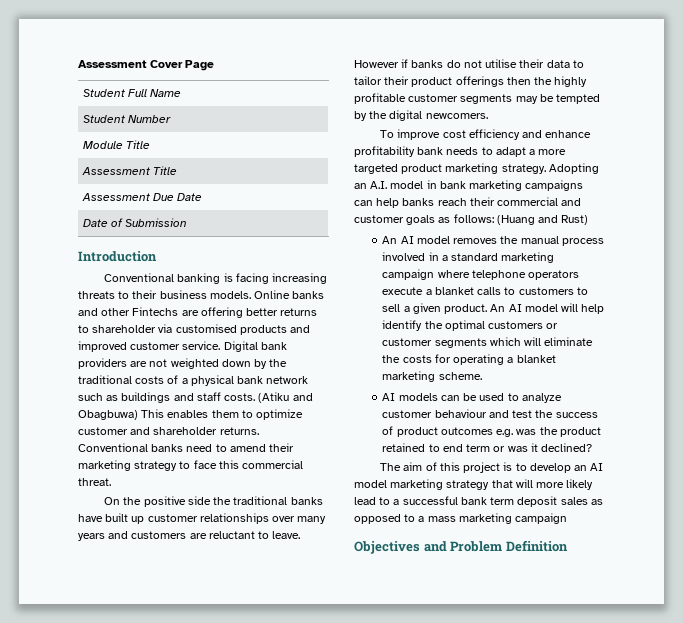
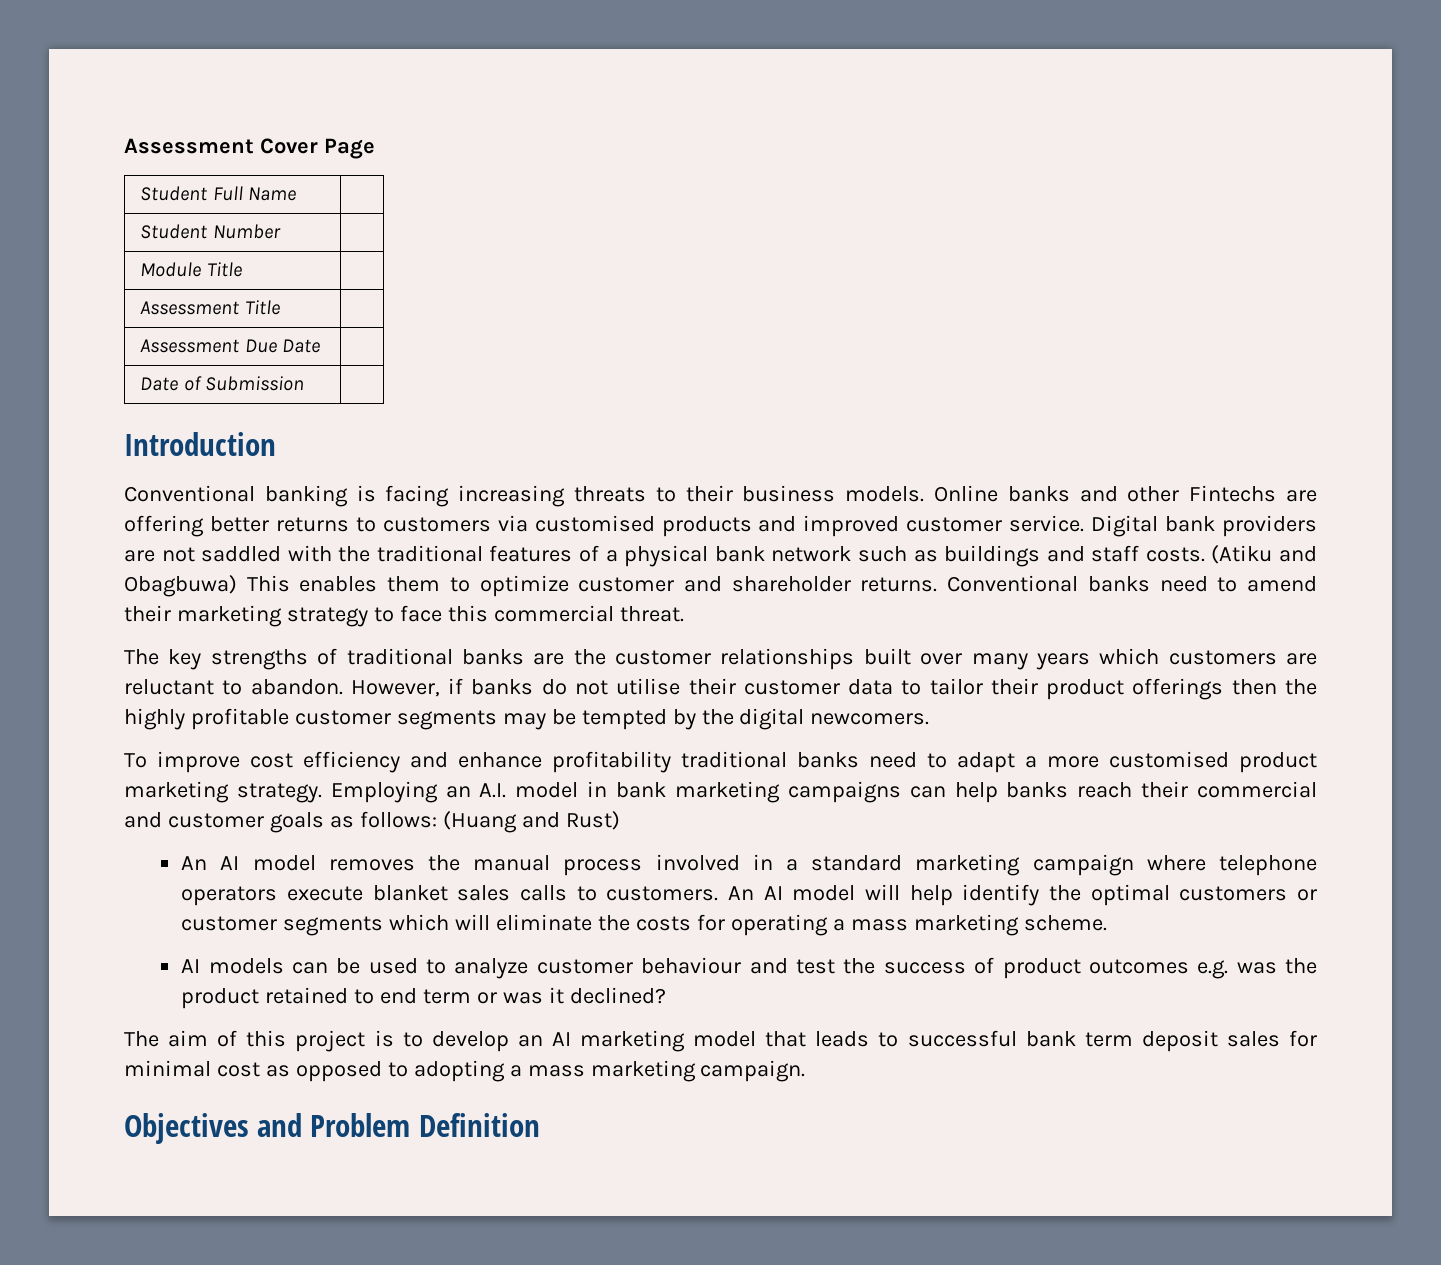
- Online banks and other Fintechs are offering better returns to shareholder via customised products and improved customer service.
+ Online banks and other Fintechs are offering better returns to customers via customised products and improved customer service.
- Digital bank providers are not weighted down by the traditional costs of a physical bank network such as buildings and staff costs.
+ Digital bank providers are not saddled with the traditional features of a physical bank network such as buildings and staff costs.
- On the positive side the traditional banks have built up customer relationships over many years and customers are reluctant to leave. However if banks do not utilise their data to tailor their product offerings then the highly profitable customer segments may be tempted by the digital newcomers.
+ The key strengths of traditional banks are the customer relationships built over many years which customers are reluctant to abandon. However, if banks do not utilise their customer data to tailor their product offerings then the highly profitable customer segments may be tempted by the digital newcomers.
- To improve cost efficiency and enhance profitability bank needs to adapt a more targeted product marketing strategy.
+ To improve cost efficiency and enhance profitability traditional banks need to adapt a more customised product marketing strategy.
- Adopting an A.I. model in bank marketing campaigns can help banks reach their commercial and customer goals as follows: (Huang and Rust)
+ Employing an A.I. model in bank marketing campaigns can help banks reach their commercial and customer goals as follows: (Huang and Rust)
- An AI model removes the manual process involved in a standard marketing campaign where telephone operators execute a blanket calls to customers to sell a given product.
+ An AI model removes the manual process involved in a standard marketing campaign where telephone operators execute blanket sales calls to customers.
- An AI model will help identify the optimal customers or customer segments which will eliminate the costs for operating a blanket marketing scheme.
+ An AI model will help identify the optimal customers or customer segments which will eliminate the costs for operating a mass marketing scheme.
- The aim of this project is to develop an AI model marketing strategy that will more likely lead to a successful bank term deposit sales as opposed to a mass marketing campaign
+ The aim of this project is to develop an AI marketing model that leads to successful bank term deposit sales for minimal cost as opposed to adopting a mass marketing campaign.

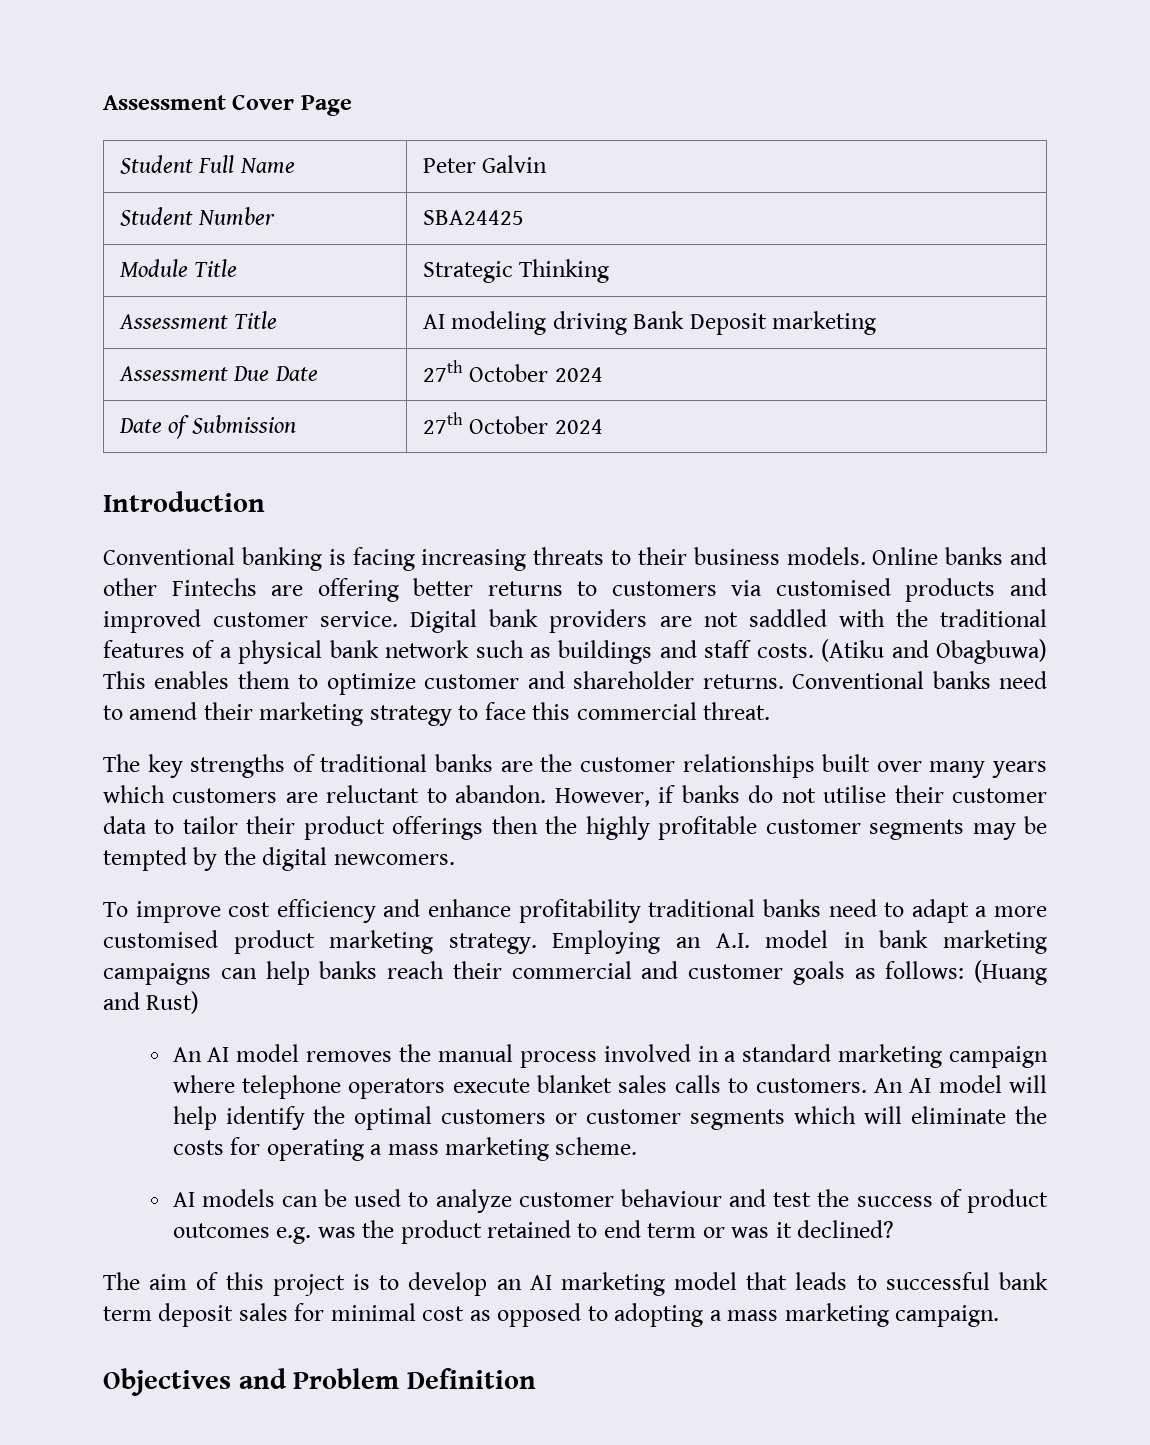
- Student Full Name |
+ Student Full Name | Peter Galvin
- Student Number |
+ Student Number | SBA24425
- Module Title |
+ Module Title | Strategic Thinking
- Assessment Title |
+ Assessment Title | AI modeling driving Bank Deposit marketing
- Assessment Due Date |
+ Assessment Due Date | 27th October 2024
- Date of Submission |
+ Date of Submission | 27th October 2024

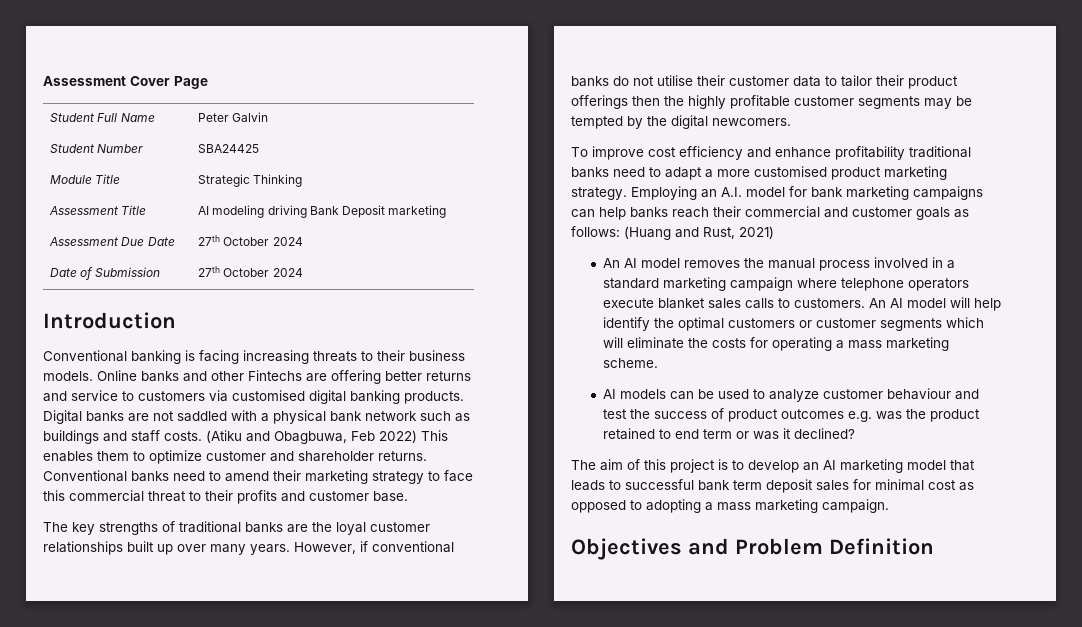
- Online banks and other Fintechs are offering better returns to customers via customised products and improved customer service. Digital bank providers are not saddled with the traditional features of a physical bank network such as buildings and staff costs.
+ Online banks and other Fintechs are offering better returns and service to customers via customised digital banking products. Digital banks are not saddled with a physical bank network such as buildings and staff costs.
- (Atiku and Obagbuwa) This enables them to optimize customer and shareholder returns.
+ (Atiku and Obagbuwa, Feb 2022) This enables them to optimize customer and shareholder returns.
- Conventional banks need to amend their marketing strategy to face this commercial threat.
+ Conventional banks need to amend their marketing strategy to face this commercial threat to their profits and customer base.
- The key strengths of traditional banks are the customer relationships built over many years which customers are reluctant to abandon.
+ The key strengths of traditional banks are the loyal customer relationships built up over many years.
- However, if banks do not utilise their customer data to tailor their product offerings then the highly profitable customer segments may be tempted by the digital newcomers.
+ However, if conventional banks do not utilise their customer data to tailor their product offerings then the highly profitable customer segments may be tempted by the digital newcomers.
- Employing an A.I. model in bank marketing campaigns can help banks reach their commercial and customer goals as follows: (Huang and Rust)
+ Employing an A.I. model for bank marketing campaigns can help banks reach their commercial and customer goals as follows: (Huang and Rust, 2021)

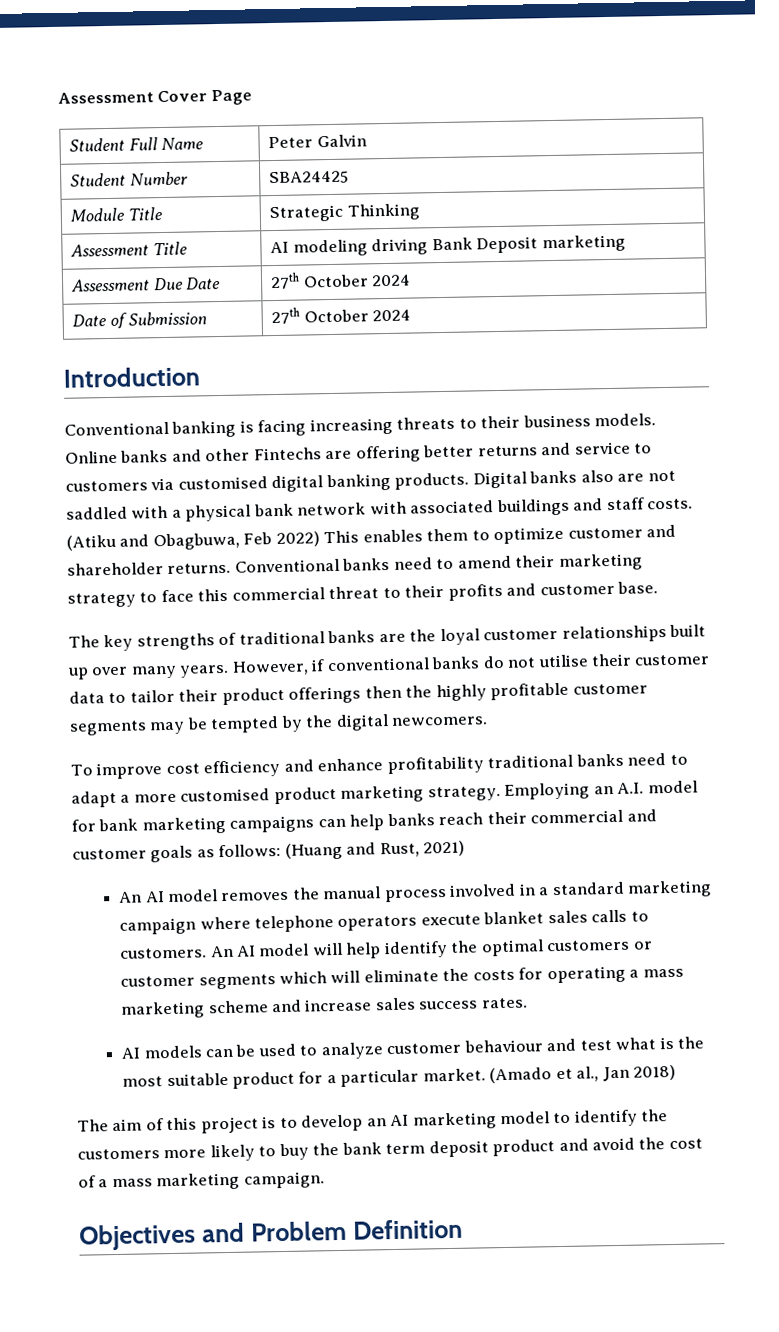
- Digital banks are not saddled with a physical bank network such as buildings and staff costs.
+ Digital banks also are not saddled with a physical bank network with associated buildings and staff costs.
- An AI model will help identify the optimal customers or customer segments which will eliminate the costs for operating a mass marketing scheme.
+ An AI model will help identify the optimal customers or customer segments which will eliminate the costs for operating a mass marketing scheme and increase sales success rates.
- AI models can be used to analyze customer behaviour and test the success of product outcomes e.g. was the product retained to end term or was it declined?
+ AI models can be used to analyze customer behaviour and test what is the most suitable product for a particular market. (Amado et al., Jan 2018)
- The aim of this project is to develop an AI marketing model that leads to successful bank term deposit sales for minimal cost as opposed to adopting a mass marketing campaign.
+ The aim of this project is to develop an AI marketing model to identify the customers more likely to buy the bank term deposit product and avoid the cost of a mass marketing campaign.

